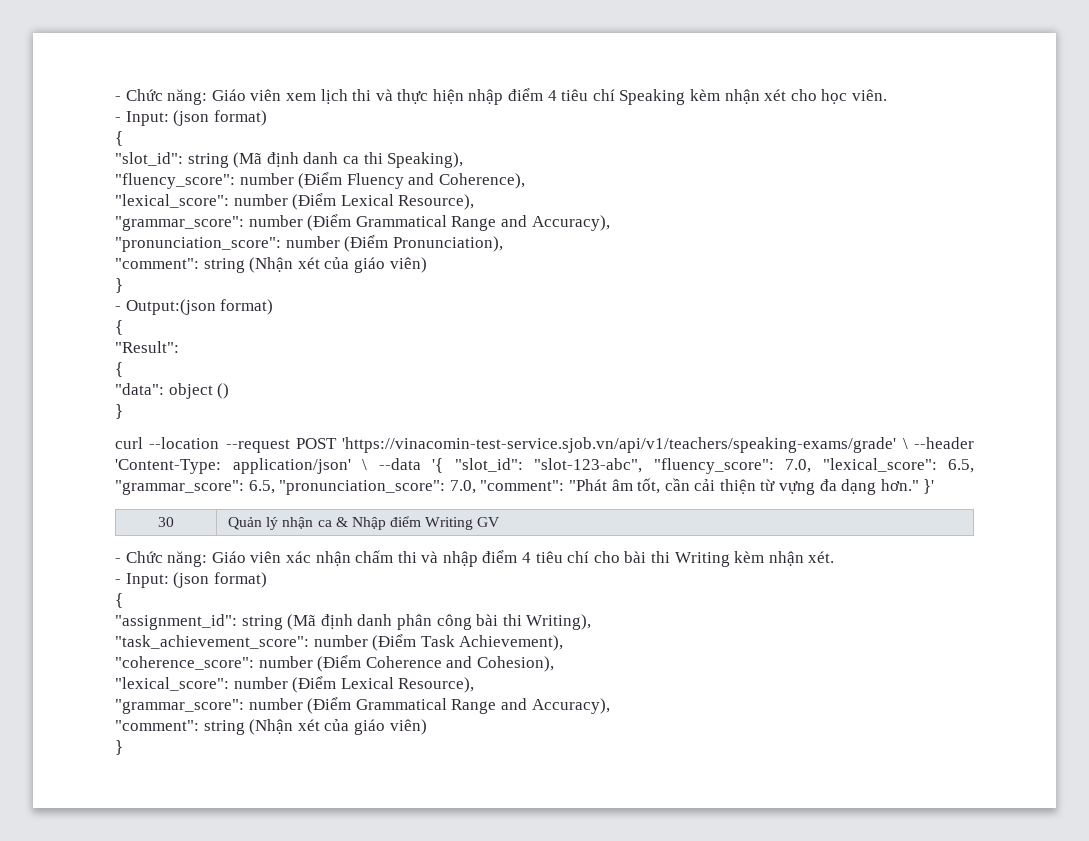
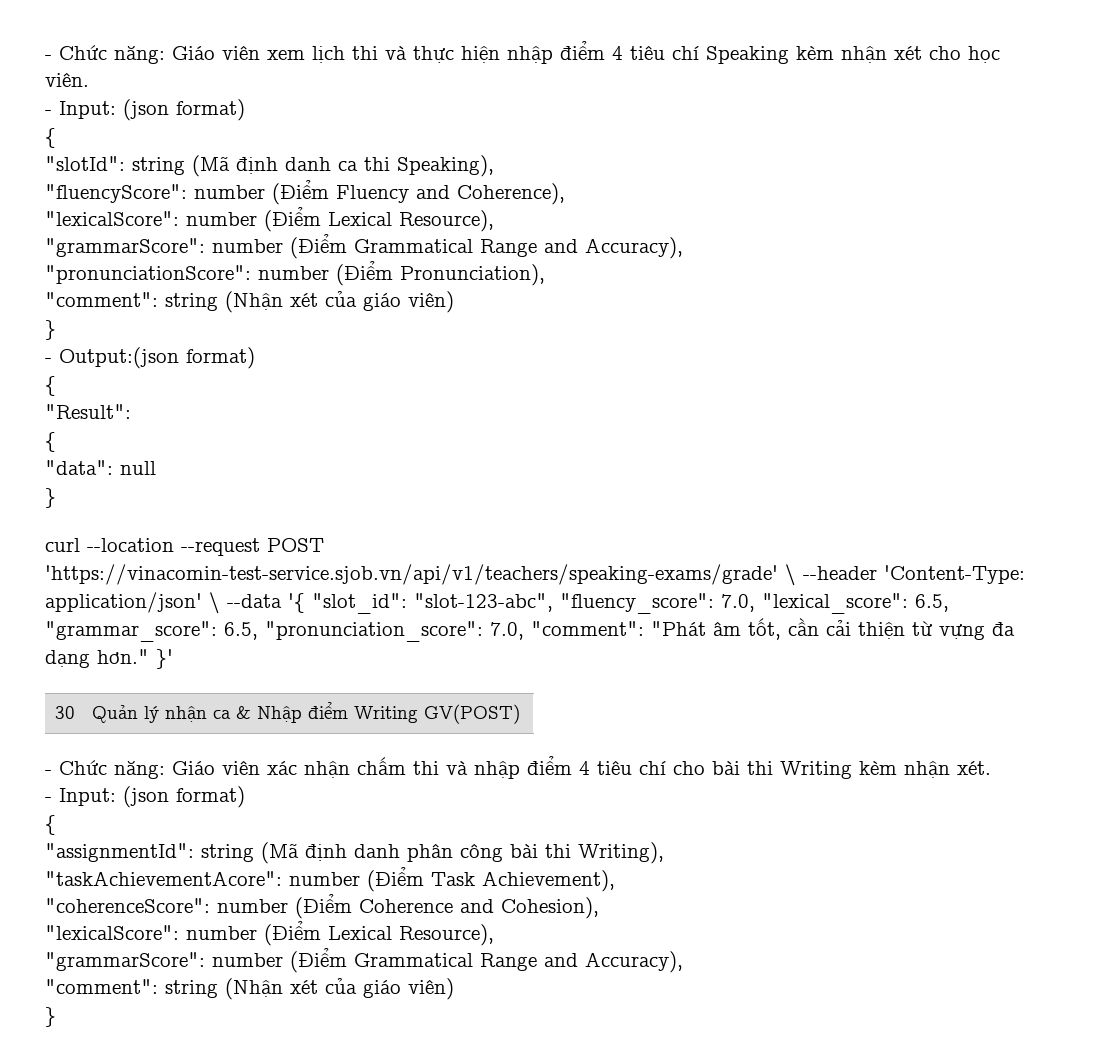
- "slot_id": string (Mã định danh ca thi Speaking),
+ "slotId": string (Mã định danh ca thi Speaking),
- "fluency_score": number (Điểm Fluency and Coherence),
- "lexical_score": number (Điểm Lexical Resource),
- "grammar_score": number (Điểm Grammatical Range and Accuracy),
- "pronunciation_score": number (Điểm Pronunciation),
+ "fluencyScore": number (Điểm Fluency and Coherence),
+ "lexicalScore": number (Điểm Lexical Resource),
+ "grammarScore": number (Điểm Grammatical Range and Accuracy),
+ "pronunciationScore": number (Điểm Pronunciation),
- "data": object ()
+ "data": null
- 30 | Quản lý nhận ca & Nhập điểm Writing GV
+ 30 | Quản lý nhận ca & Nhập điểm Writing GV(POST)
- "assignment_id": string (Mã định danh phân công bài thi Writing),
+ "assignmentId": string (Mã định danh phân công bài thi Writing),
- "task_achievement_score": number (Điểm Task Achievement),
+ "taskAchievementAcore": number (Điểm Task Achievement),
- "coherence_score": number (Điểm Coherence and Cohesion),
- "lexical_score": number (Điểm Lexical Resource),
- "grammar_score": number (Điểm Grammatical Range and Accuracy),
+ "coherenceScore": number (Điểm Coherence and Cohesion),
+ "lexicalScore": number (Điểm Lexical Resource),
+ "grammarScore": number (Điểm Grammatical Range and Accuracy),

